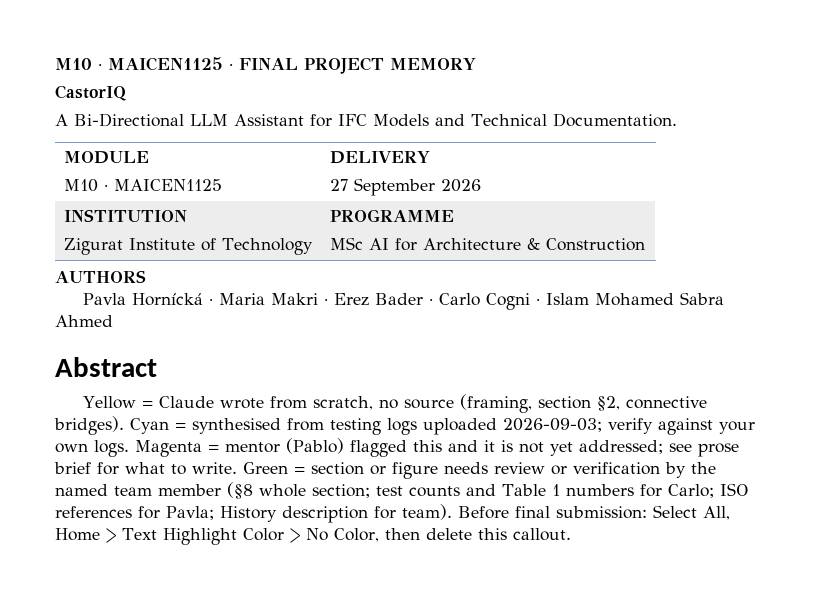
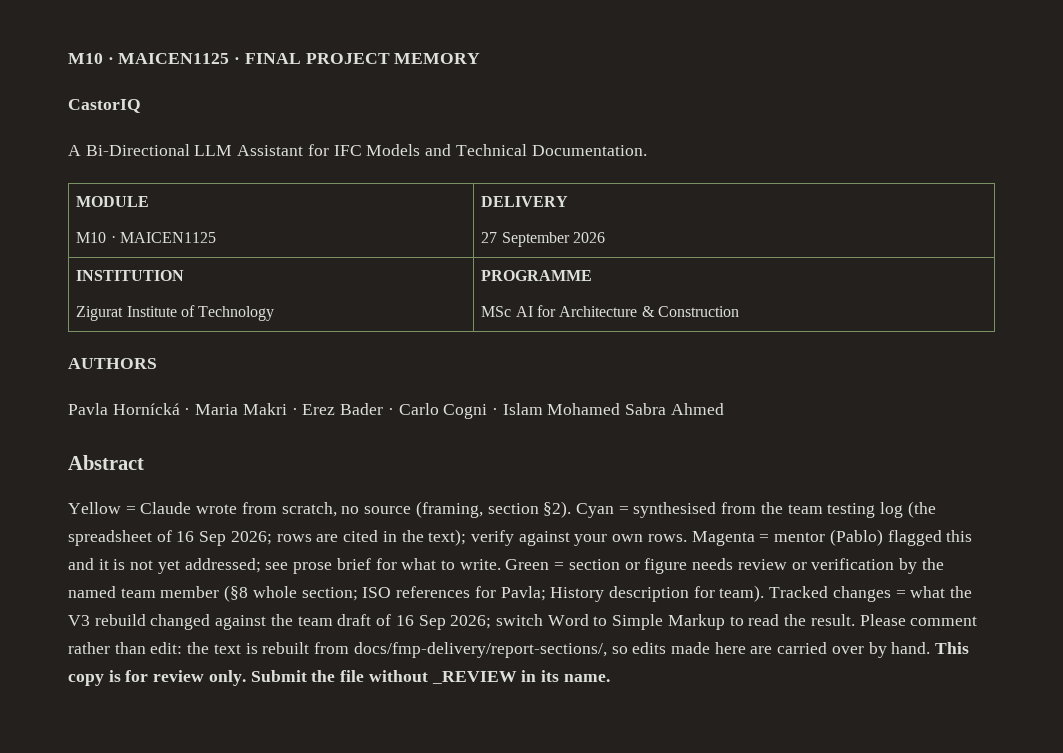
- Yellow = Claude wrote from scratch, no source (framing, section §2, connective bridges).
+ Yellow = Claude wrote from scratch, no source (framing, section §2).
- Cyan = synthesised from testing logs uploaded 2026-09-03; verify against your own logs.
+ Cyan = synthesised from the team testing log (the spreadsheet of 16 Sep 2026; rows are cited in the text); verify against your own rows.
- Green = section or figure needs review or verification by the named team member (§8 whole section; test counts and Table 1 numbers for Carlo; ISO references for Pavla; History description for team).
+ Green = section or figure needs review or verification by the named team member (§8 whole section; ISO references for Pavla; History description for team).
- Before final submission: Select All, Home > Text Highlight Color > No Color, then delete this callout.
+ Tracked changes = what the V3 rebuild changed against the team draft of 16 Sep 2026; switch Word to Simple Markup to read the result. Please comment rather than edit: the text is rebuilt from docs/fmp-delivery/report-sections/, so edits made here are carried over by hand. This copy is for review only. Submit the file without _REVIEW in its name.

